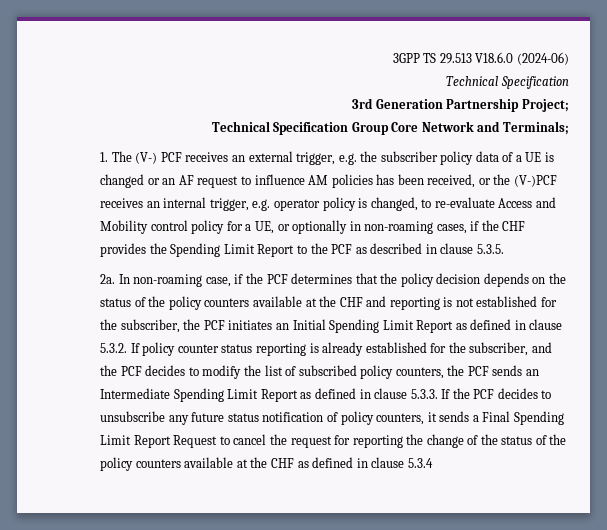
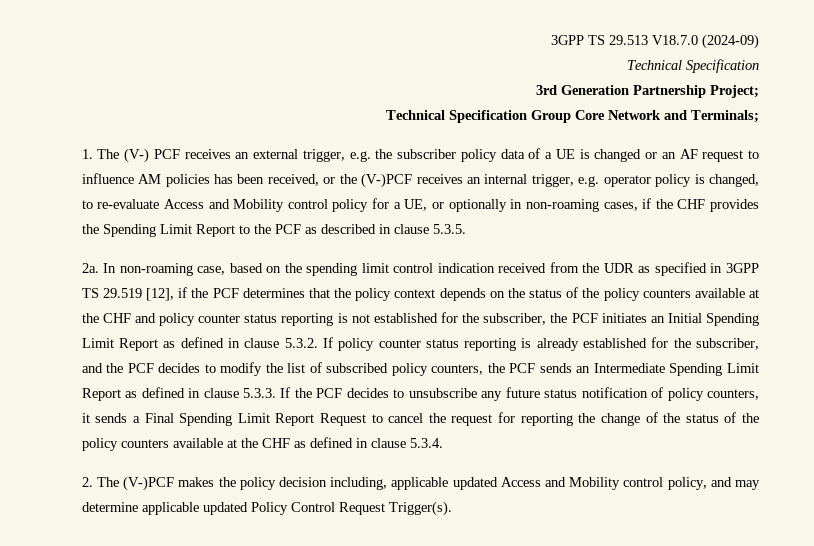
- 3GPP TS 29.513 V18.6.0 (2024-06)
+ 3GPP TS 29.513 V18.7.0 (2024-09)
- In non-roaming case, if the PCF determines that the policy decision depends on the status of the policy counters available at the CHF and reporting is not established for the subscriber, the PCF initiates an Initial Spending Limit Report as defined in clause 5.3.2. If policy counter status reporting is already established for the subscriber, and the PCF decides to modify the list of subscribed policy counters, the PCF sends an Intermediate Spending Limit Report as defined in clause 5.3.3. If the PCF decides to unsubscribe any future status notification of policy counters, it sends a Final Spending Limit Report Request to cancel the request for reporting the change of the status of the policy counters available at the CHF as defined in clause 5.3.4
+ In non-roaming case, based on the spending limit control indication received from the UDR as specified in 3GPP TS 29.519 [12], if the PCF determines that the policy context depends on the status of the policy counters available at the CHF and policy counter status reporting is not established for the subscriber, the PCF initiates an Initial Spending Limit Report as defined in clause 5.3.2. If policy counter status reporting is already established for the subscriber, and the PCF decides to modify the list of subscribed policy counters, the PCF sends an Intermediate Spending Limit Report as defined in clause 5.3.3. If the PCF decides to unsubscribe any future status notification of policy counters, it sends a Final Spending Limit Report Request to cancel the request for reporting the change of the status of the policy counters available at the CHF as defined in clause 5.3.4.
+ 2. The (V-)PCF makes the policy decision including, applicable updated Access and Mobility control policy, and may determine applicable updated Policy Control Request Trigger(s).

